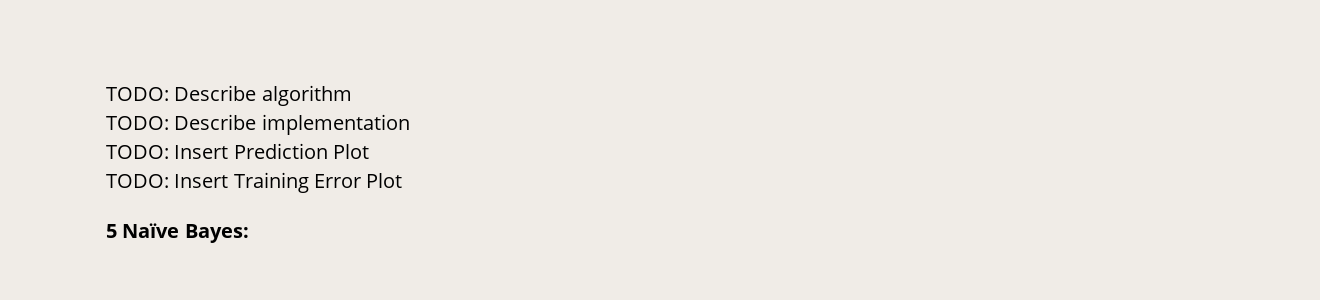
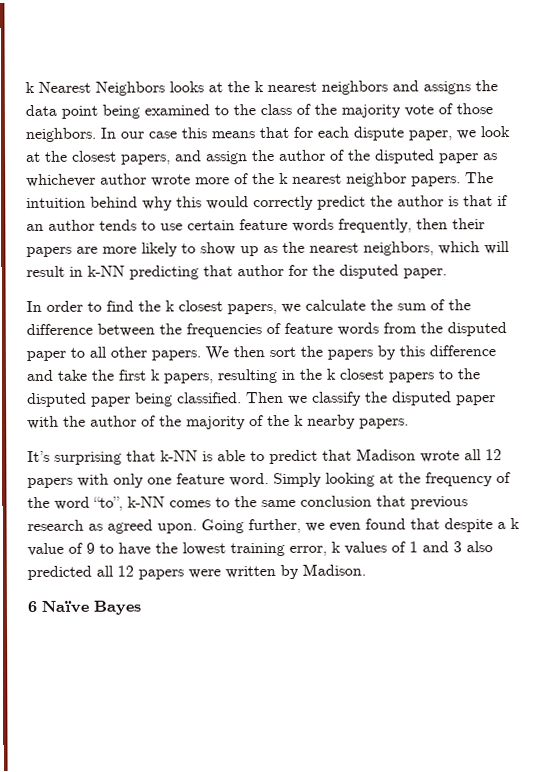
- TODO: Describe algorithm
- TODO: Describe implementation
- TODO: Insert Prediction Plot
- TODO: Insert Training Error Plot
- 5 Naïve Bayes:
+ k Nearest Neighbors looks at the k nearest neighbors and assigns the data point being examined to the class of the majority vote of those neighbors. In our case this means that for each dispute paper, we look at the closest papers, and assign the author of the disputed paper as whichever author wrote more of the k nearest neighbor papers. The intuition behind why this would correctly predict the author is that if an author tends to use certain feature words frequently, then their papers are more likely to show up as the nearest neighbors, which will result in k-NN predicting that author for the disputed paper.
+ In order to find the k closest papers, we calculate the sum of the difference between the frequencies of feature words from the disputed paper to all other papers. We then sort the papers by this difference and take the first k papers, resulting in the k closest papers to the disputed paper being classified. Then we classify the disputed paper with the author of the majority of the k nearby papers.
+ It’s surprising that k-NN is able to predict that Madison wrote all 12 papers with only one feature word. Simply looking at the frequency of the word “to”, k-NN comes to the same conclusion that previous research as agreed upon. Going further, we even found that despite a k value of 9 to have the lowest training error, k values of 1 and 3 also predicted all 12 papers were written by Madison.
+ 6 Naïve Bayes

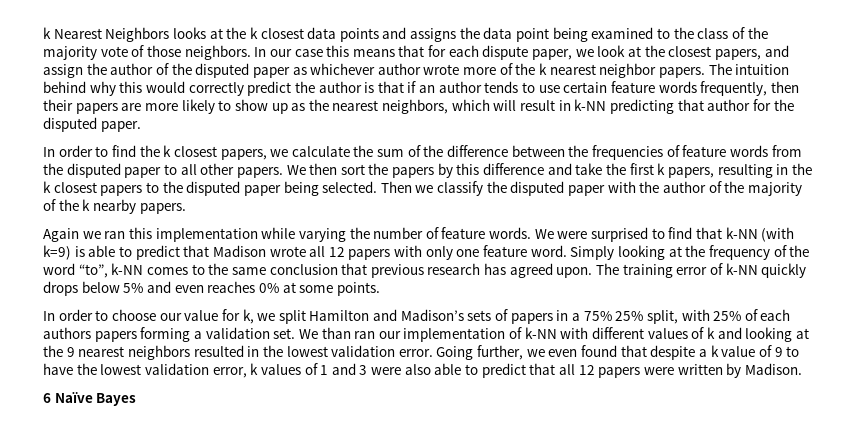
- k Nearest Neighbors looks at the k nearest neighbors and assigns the data point being examined to the class of the majority vote of those neighbors.
+ k Nearest Neighbors looks at the k closest data points and assigns the data point being examined to the class of the majority vote of those neighbors.
- We then sort the papers by this difference and take the first k papers, resulting in the k closest papers to the disputed paper being classified.
+ We then sort the papers by this difference and take the first k papers, resulting in the k closest papers to the disputed paper being selected.
- It’s surprising that k-NN is able to predict that Madison wrote all 12 papers with only one feature word.
+ Again we ran this implementation while varying the number of feature words. We were surprised to find that k-NN (with k=9) is able to predict that Madison wrote all 12 papers with only one feature word.
- Simply looking at the frequency of the word “to”, k-NN comes to the same conclusion that previous research as agreed upon.
+ Simply looking at the frequency of the word “to”, k-NN comes to the same conclusion that previous research has agreed upon.
+ The training error of k-NN quickly drops below 5% and even reaches 0% at some points.
+ In order to choose our value for k, we split Hamilton and Madison’s sets of papers in a 75% 25% split, with 25% of each authors papers forming a validation set. We than ran our implementation of k-NN with different values of k and looking at the 9 nearest neighbors resulted in the lowest validation error.
- Going further, we even found that despite a k value of 9 to have the lowest training error, k values of 1 and 3 also predicted all 12 papers were written by Madison.
+ Going further, we even found that despite a k value of 9 to have the lowest validation error, k values of 1 and 3 were also able to predict that all 12 papers were written by Madison.

